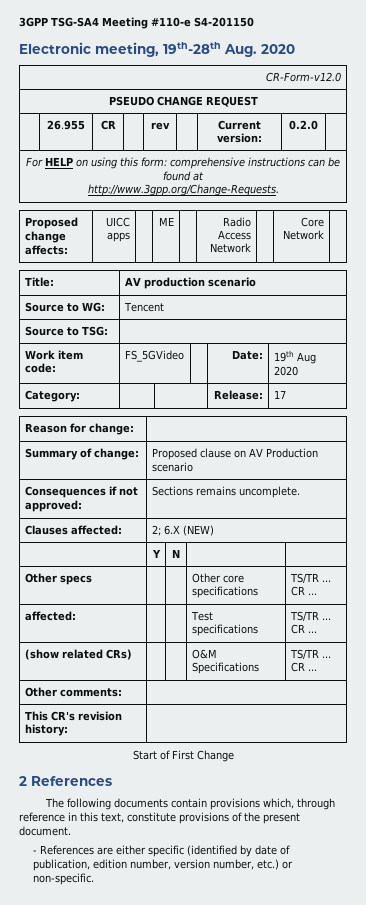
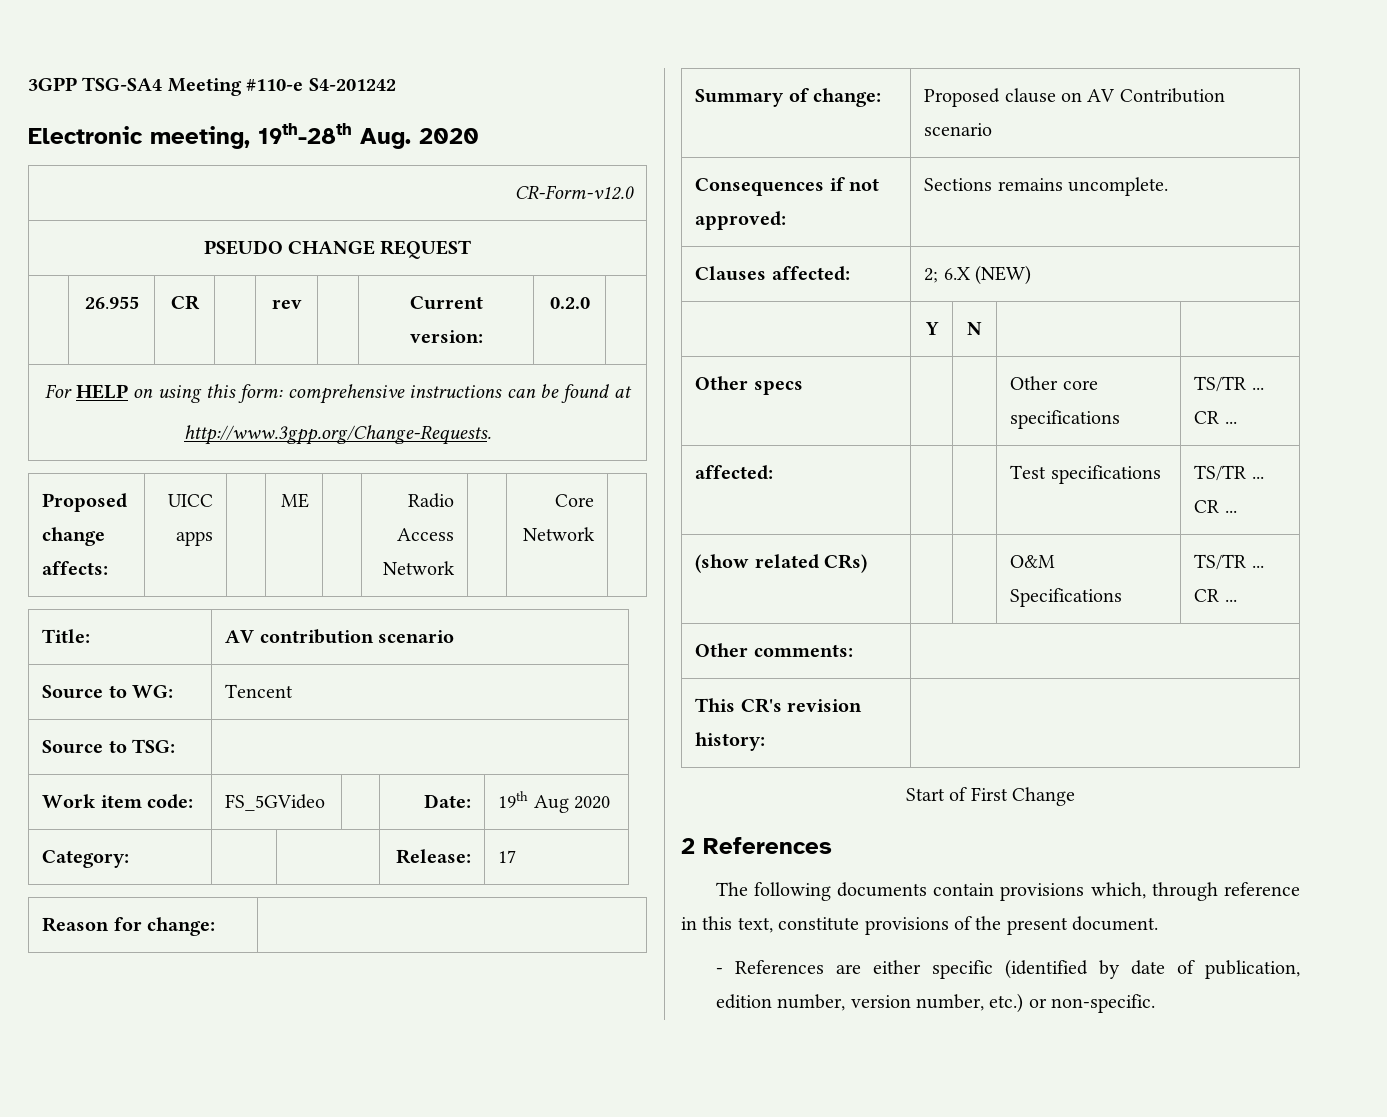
- 3GPP TSG-SA4 Meeting #110-e S4-201150
+ 3GPP TSG-SA4 Meeting #110-e S4-201242
- Title: | AV production scenario
+ Title: | AV contribution scenario
- Summary of change: | Proposed clause on AV Production scenario
+ Summary of change: | Proposed clause on AV Contribution scenario

